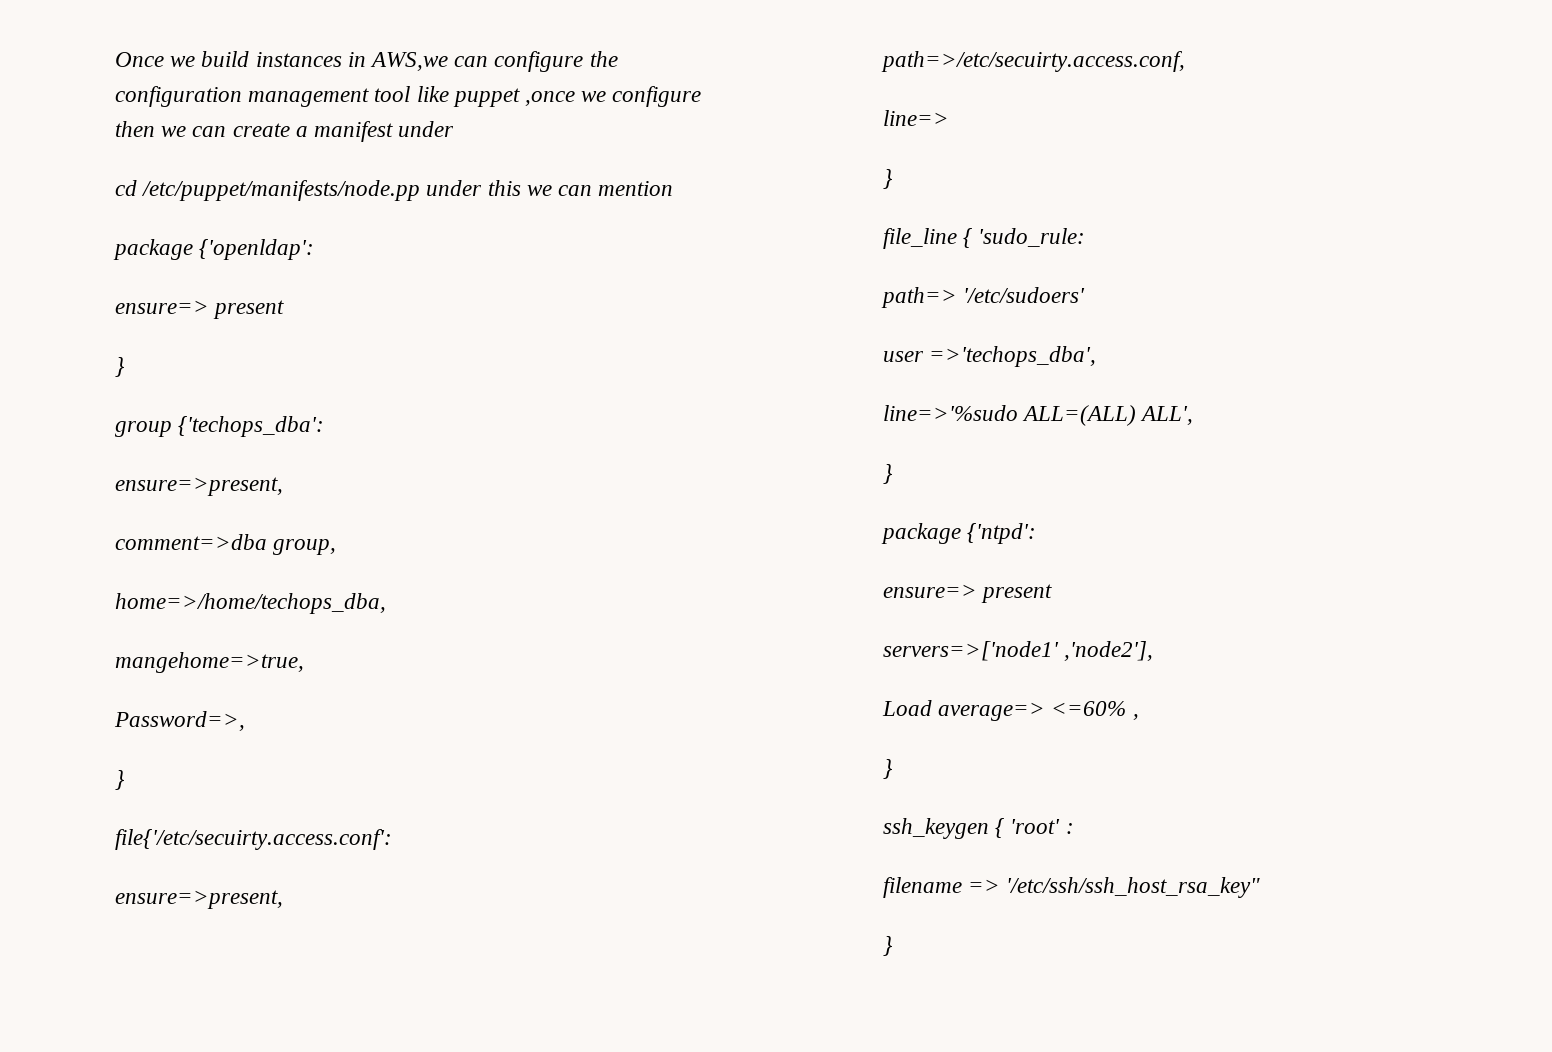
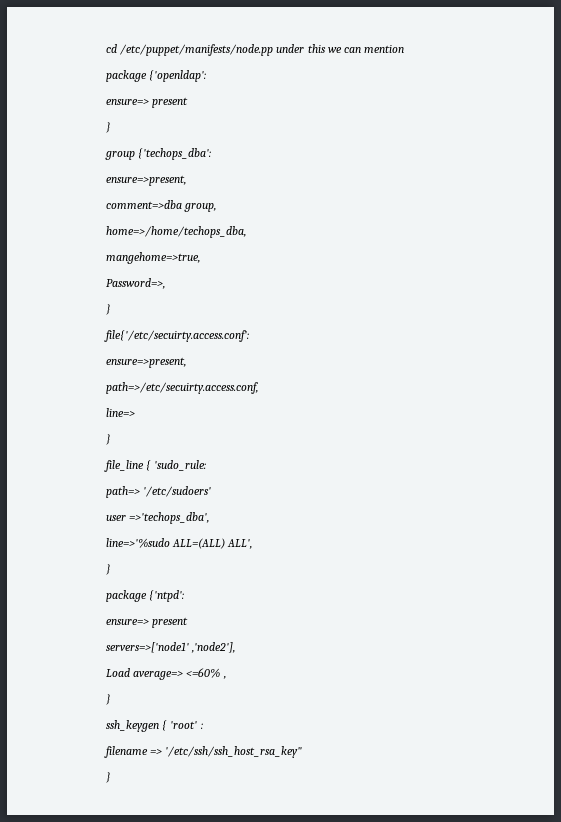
- Once we build instances in AWS,we can configure the configuration management tool like puppet ,once we configure then we can create a manifest under

